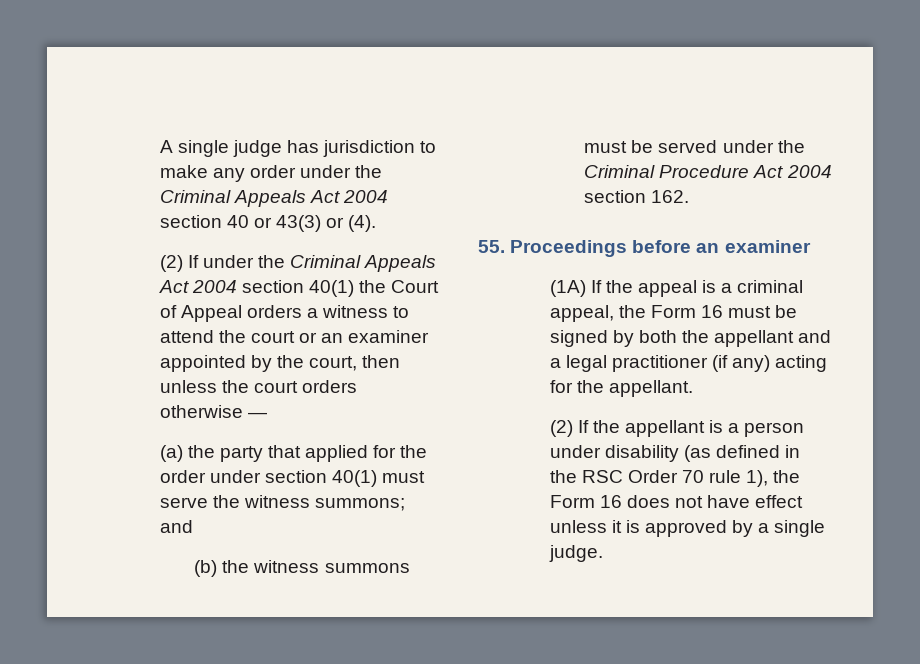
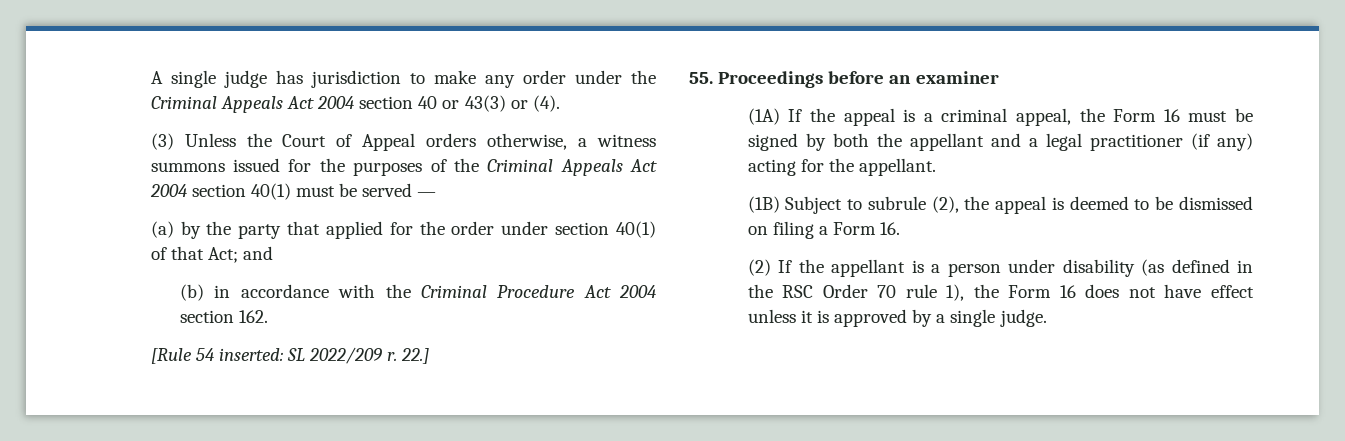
- (2) If under the Criminal Appeals Act 2004 section 40(1) the Court of Appeal orders a witness to attend the court or an examiner appointed by the court, then unless the court orders otherwise —
+ (3) Unless the Court of Appeal orders otherwise, a witness summons issued for the purposes of the Criminal Appeals Act 2004 section 40(1) must be served —
- (a) the party that applied for the order under section 40(1) must serve the witness summons; and
- (b) the witness summons must be served under the Criminal Procedure Act 2004 section 162.
+ (a) by the party that applied for the order under section 40(1) of that Act; and
+ (b) in accordance with the Criminal Procedure Act 2004 section 162.
+ [Rule 54 inserted: SL 2022/209 r. 22.]
+ (1B) Subject to subrule (2), the appeal is deemed to be dismissed on filing a Form 16.

